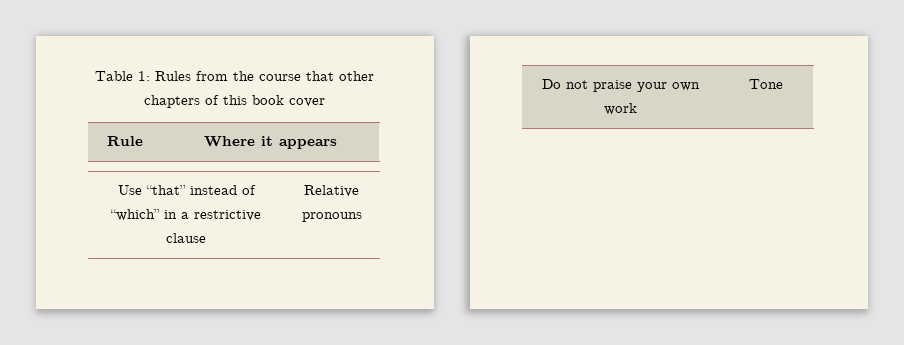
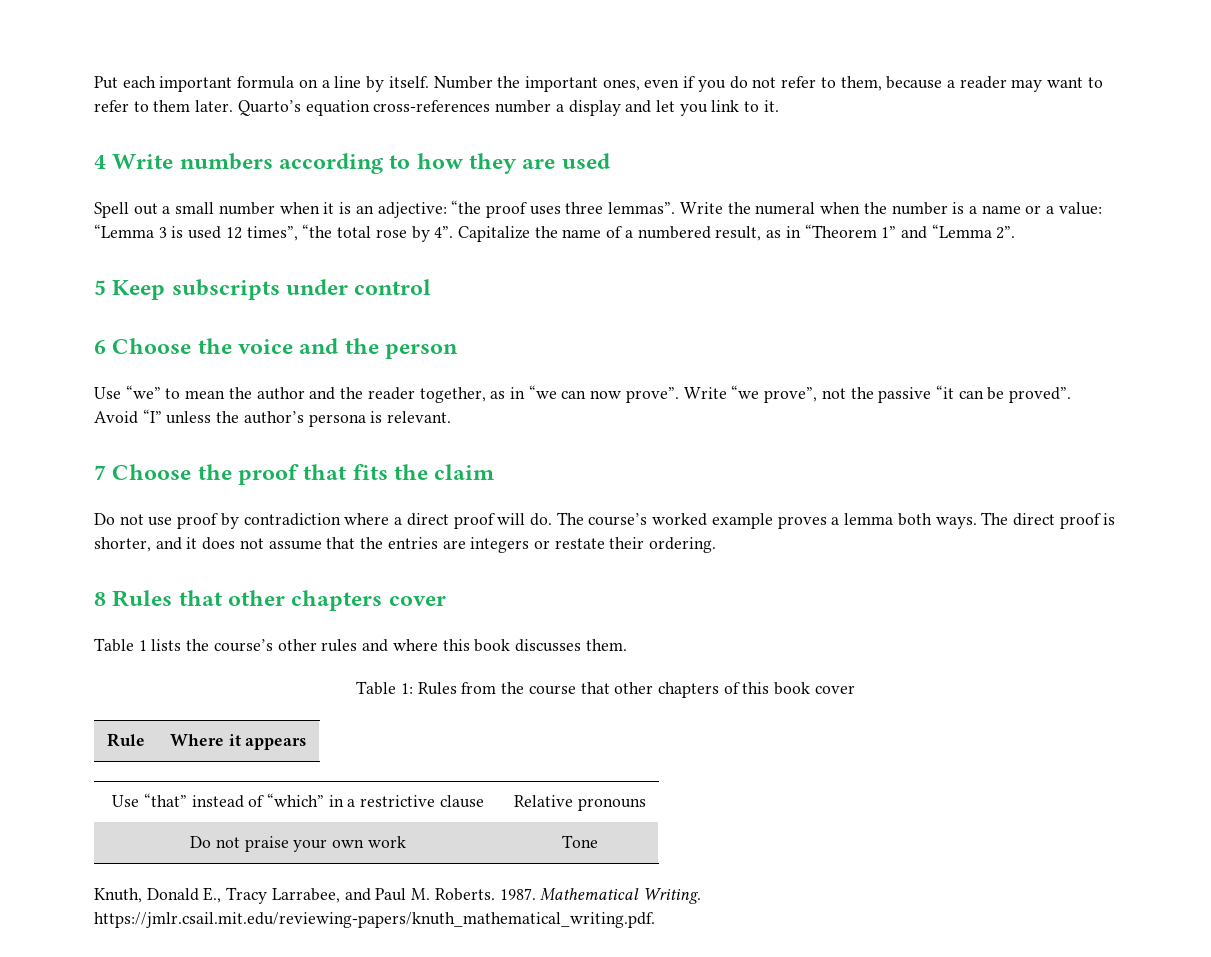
+ Put each important formula on a line by itself. Number the important ones, even if you do not refer to them, because a reader may want to refer to them later. Quarto’s equation cross-references number a display and let you link to it.
+ 4 Write numbers according to how they are used
+ Spell out a small number when it is an adjective: “the proof uses three lemmas”. Write the numeral when the number is a name or a value: “Lemma 3 is used 12 times”, “the total rose by 4”. Capitalize the name of a numbered result, as in “Theorem 1” and “Lemma 2”.
+ 5 Keep subscripts under control
+ 6 Choose the voice and the person
+ Use “we” to mean the author and the reader together, as in “we can now prove”. Write “we prove”, not the passive “it can be proved”. Avoid “I” unless the author’s persona is relevant.
+ 7 Choose the proof that fits the claim
+ Do not use proof by contradiction where a direct proof will do. The course’s worked example proves a lemma both ways. The direct proof is shorter, and it does not assume that the entries are integers or restate their ordering.
+ 8 Rules that other chapters cover
+ Table 1 lists the course’s other rules and where this book discusses them.
+ Knuth, Donald E., Tracy Larrabee, and Paul M. Roberts. 1987. Mathematical Writing. https://jmlr.csail.mit.edu/reviewing-papers/knuth_mathematical_writing.pdf.

